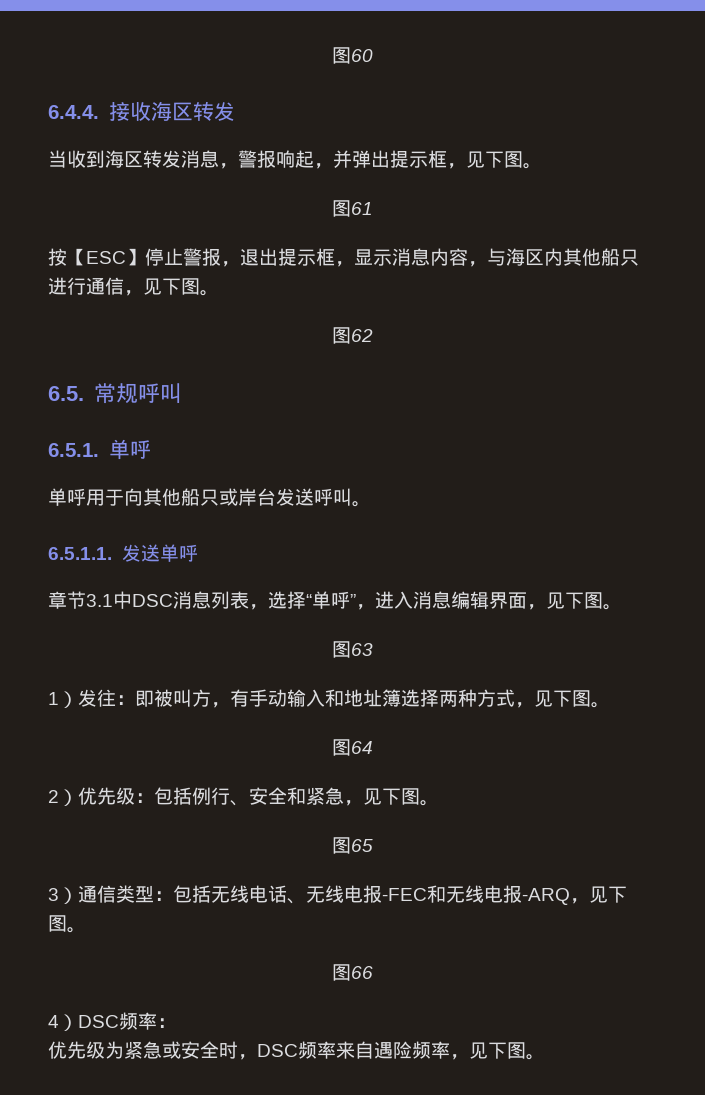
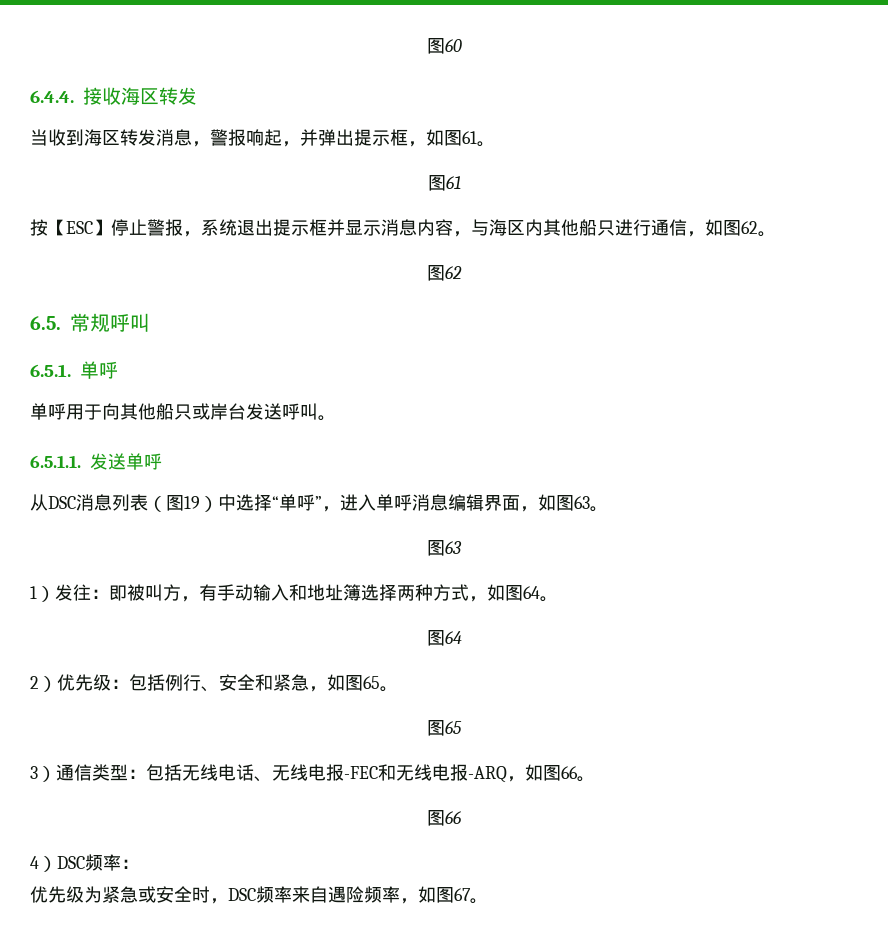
- 当收到海区转发消息，警报响起，并弹出提示框，见下图。
+ 当收到海区转发消息，警报响起，并弹出提示框，如图61。
- 按【ESC】停止警报，退出提示框，显示消息内容，与海区内其他船只进行通信，见下图。
+ 按【ESC】停止警报，系统退出提示框并显示消息内容，与海区内其他船只进行通信，如图62。
- 章节3.1中DSC消息列表，选择“单呼”，进入消息编辑界面，见下图。
+ 从DSC消息列表（图19）中选择“单呼”，进入单呼消息编辑界面，如图63。
- 1）发往：即被叫方，有手动输入和地址簿选择两种方式，见下图。
+ 1）发往：即被叫方，有手动输入和地址簿选择两种方式，如图64。
- 2）优先级：包括例行、安全和紧急，见下图。
+ 2）优先级：包括例行、安全和紧急，如图65。
- 3）通信类型：包括无线电话、无线电报-FEC和无线电报-ARQ，见下图。
+ 3）通信类型：包括无线电话、无线电报-FEC和无线电报-ARQ，如图66。
- 优先级为紧急或安全时，DSC频率来自遇险频率，见下图。
+ 优先级为紧急或安全时，DSC频率来自遇险频率，如图67。

